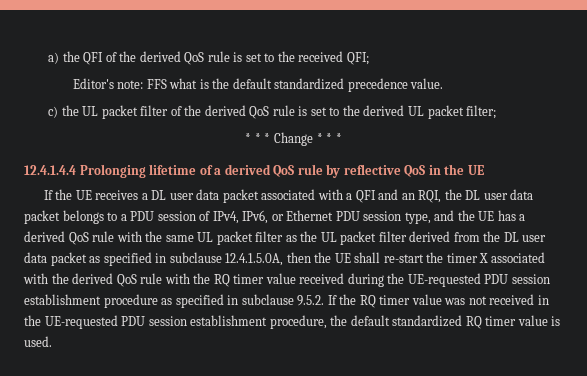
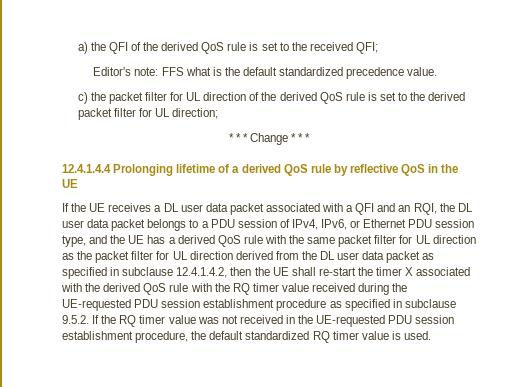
- c) the UL packet filter of the derived QoS rule is set to the derived UL packet filter;
+ c) the packet filter for UL direction of the derived QoS rule is set to the derived packet filter for UL direction;
- If the UE receives a DL user data packet associated with a QFI and an RQI, the DL user data packet belongs to a PDU session of IPv4, IPv6, or Ethernet PDU session type, and the UE has a derived QoS rule with the same UL packet filter as the UL packet filter derived from the DL user data packet as specified in subclause 12.4.1.5.0A, then the UE shall re-start the timer X associated with the derived QoS rule with the RQ timer value received during the UE-requested PDU session establishment procedure as specified in subclause 9.5.2. If the RQ timer value was not received in the UE-requested PDU session establishment procedure, the default standardized RQ timer value is used.
+ If the UE receives a DL user data packet associated with a QFI and an RQI, the DL user data packet belongs to a PDU session of IPv4, IPv6, or Ethernet PDU session type, and the UE has a derived QoS rule with the same packet filter for UL direction as the packet filter for UL direction derived from the DL user data packet as specified in subclause 12.4.1.4.2, then the UE shall re-start the timer X associated with the derived QoS rule with the RQ timer value received during the UE-requested PDU session establishment procedure as specified in subclause 9.5.2. If the RQ timer value was not received in the UE-requested PDU session establishment procedure, the default standardized RQ timer value is used.

